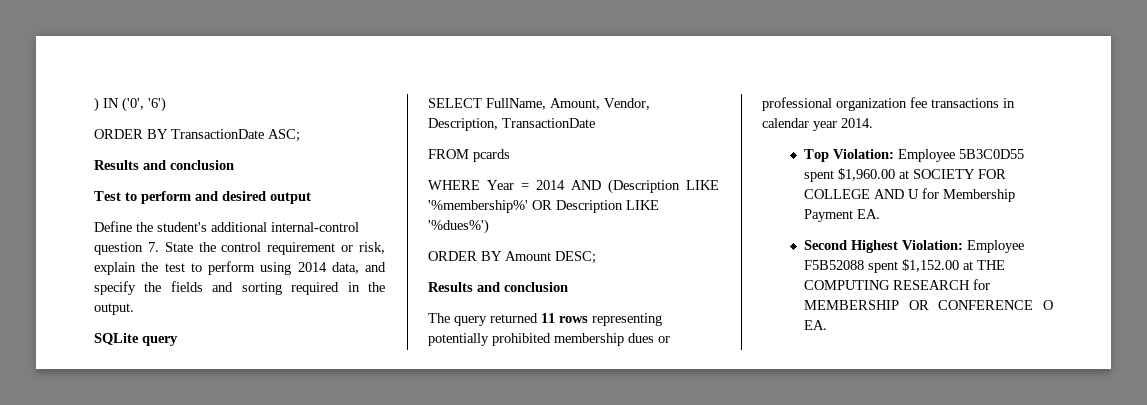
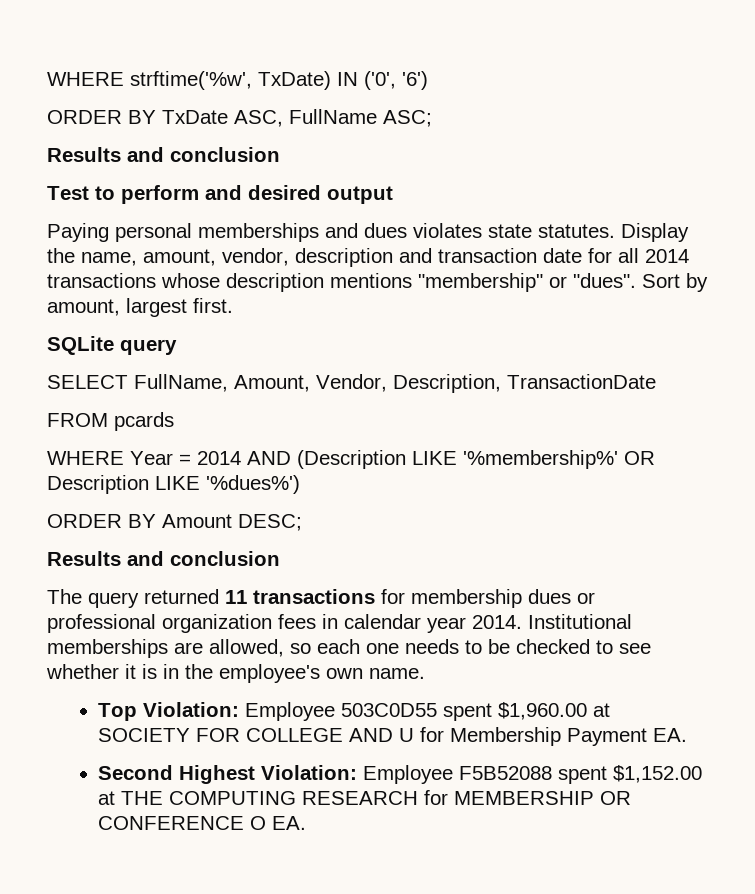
- ) IN ('0', '6')
+ WHERE strftime('%w', TxDate) IN ('0', '6')
- ORDER BY TransactionDate ASC;
+ ORDER BY TxDate ASC, FullName ASC;
- Define the student's additional internal-control question 7. State the control requirement or risk, explain the test to perform using 2014 data, and specify the fields and sorting required in the output.
+ Paying personal memberships and dues violates state statutes. Display the name, amount, vendor, description and transaction date for all 2014 transactions whose description mentions "membership" or "dues". Sort by amount, largest first.
- The query returned 11 rows representing potentially prohibited membership dues or professional organization fee transactions in calendar year 2014.
+ The query returned 11 transactions for membership dues or professional organization fees in calendar year 2014. Institutional memberships are allowed, so each one needs to be checked to see whether it is in the employee's own name.
- Top Violation: Employee 5B3C0D55 spent $1,960.00 at SOCIETY FOR COLLEGE AND U for Membership Payment EA.
+ Top Violation: Employee 503C0D55 spent $1,960.00 at SOCIETY FOR COLLEGE AND U for Membership Payment EA.

